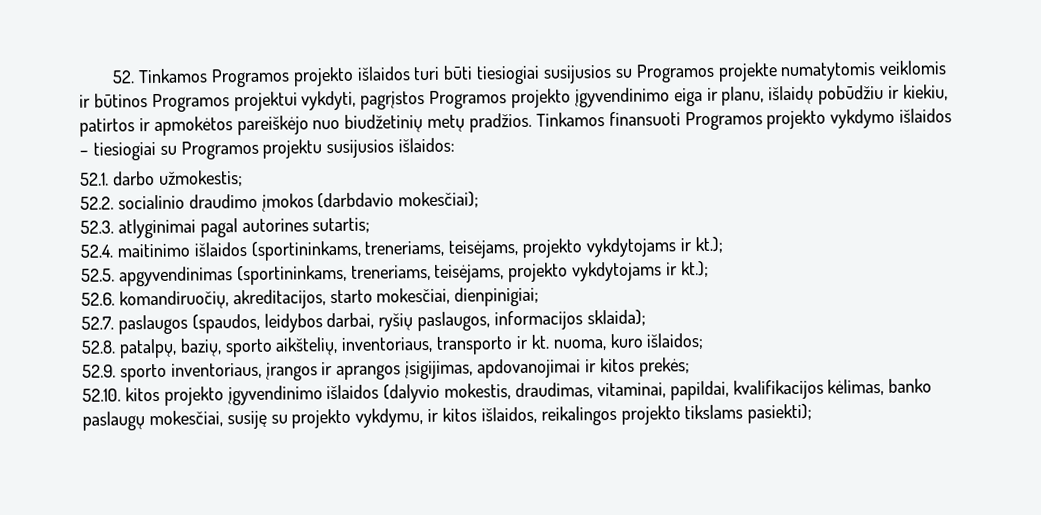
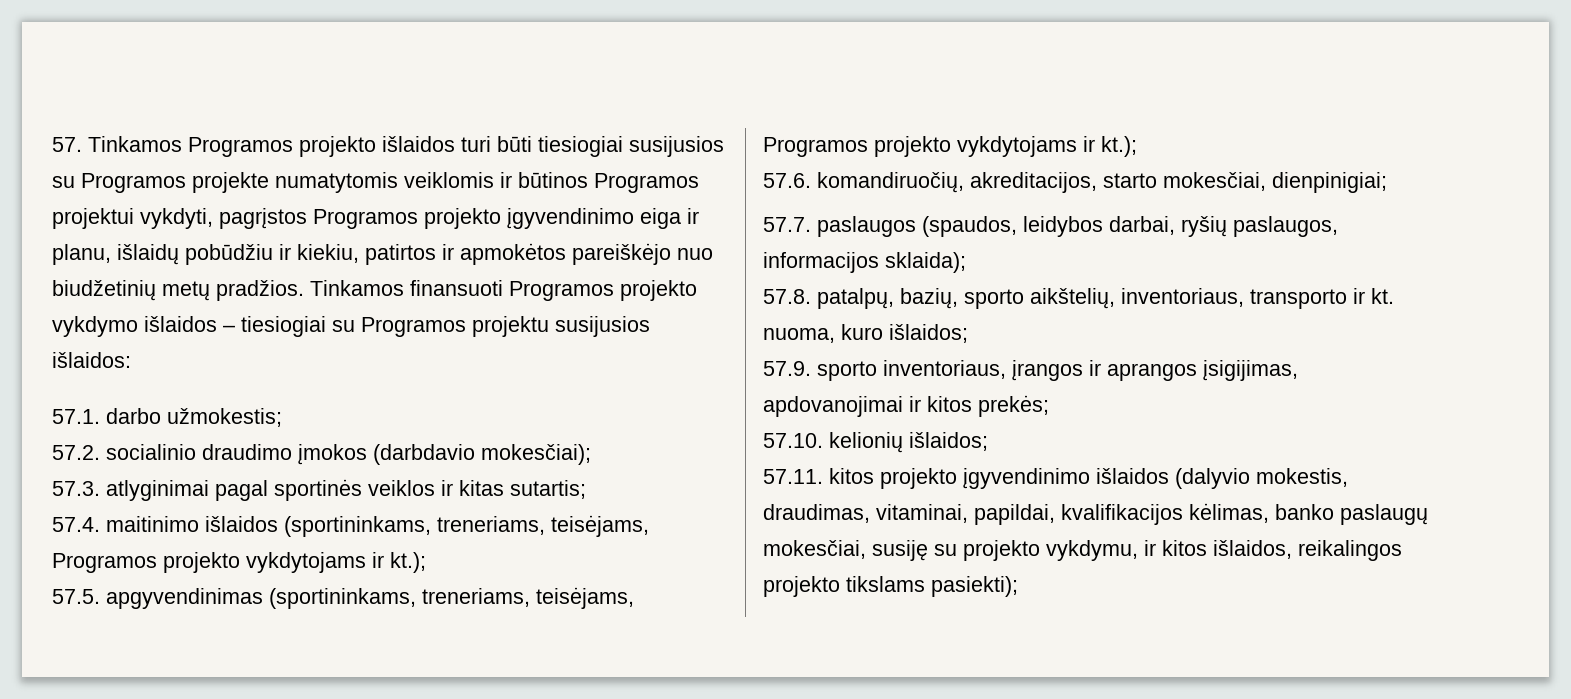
- 52. Tinkamos Programos projekto išlaidos turi būti tiesiogiai susijusios su Programos projekte numatytomis veiklomis ir būtinos Programos projektui vykdyti, pagrįstos Programos projekto įgyvendinimo eiga ir planu, išlaidų pobūdžiu ir kiekiu, patirtos ir apmokėtos pareiškėjo nuo biudžetinių metų pradžios.
+ 57. Tinkamos Programos projekto išlaidos turi būti tiesiogiai susijusios su Programos projekte numatytomis veiklomis ir būtinos Programos projektui vykdyti, pagrįstos Programos projekto įgyvendinimo eiga ir planu, išlaidų pobūdžiu ir kiekiu, patirtos ir apmokėtos pareiškėjo nuo biudžetinių metų pradžios.
- 52.1. darbo užmokestis;
+ 57.1. darbo užmokestis;
- 52.2. socialinio draudimo įmokos (darbdavio mokesčiai);
+ 57.2. socialinio draudimo įmokos (darbdavio mokesčiai);
- 52.3. atlyginimai pagal autorines sutartis;
+ 57.3. atlyginimai pagal sportinės veiklos ir kitas sutartis;
- 52.4. maitinimo išlaidos (sportininkams, treneriams, teisėjams, projekto vykdytojams ir kt.);
- 52.5. apgyvendinimas (sportininkams, treneriams, teisėjams, projekto vykdytojams ir kt.);
- 52.6. komandiruočių, akreditacijos, starto mokesčiai, dienpinigiai;
+ 57.4. maitinimo išlaidos (sportininkams, treneriams, teisėjams, Programos projekto vykdytojams ir kt.);
+ 57.5. apgyvendinimas (sportininkams, treneriams, teisėjams, Programos projekto vykdytojams ir kt.);
+ 57.6. komandiruočių, akreditacijos, starto mokesčiai, dienpinigiai;
- 52.7. paslaugos (spaudos, leidybos darbai, ryšių paslaugos, informacijos sklaida);
+ 57.7. paslaugos (spaudos, leidybos darbai, ryšių paslaugos, informacijos sklaida);
- 52.8. patalpų, bazių, sporto aikštelių, inventoriaus, transporto ir kt. nuoma, kuro išlaidos;
+ 57.8. patalpų, bazių, sporto aikštelių, inventoriaus, transporto ir kt. nuoma, kuro išlaidos;
- 52.9. sporto inventoriaus, įrangos ir aprangos įsigijimas, apdovanojimai ir kitos prekės;
+ 57.9. sporto inventoriaus, įrangos ir aprangos įsigijimas, apdovanojimai ir kitos prekės;
- 52.10. kitos projekto įgyvendinimo išlaidos (dalyvio mokestis, draudimas, vitaminai, papildai, kvalifikacijos kėlimas, banko paslaugų mokesčiai, susiję su projekto vykdymu, ir kitos išlaidos, reikalingos projekto tikslams pasiekti);
+ 57.10. kelionių išlaidos;
+ 57.11. kitos projekto įgyvendinimo išlaidos (dalyvio mokestis, draudimas, vitaminai, papildai, kvalifikacijos kėlimas, banko paslaugų mokesčiai, susiję su projekto vykdymu, ir kitos išlaidos, reikalingos projekto tikslams pasiekti);

